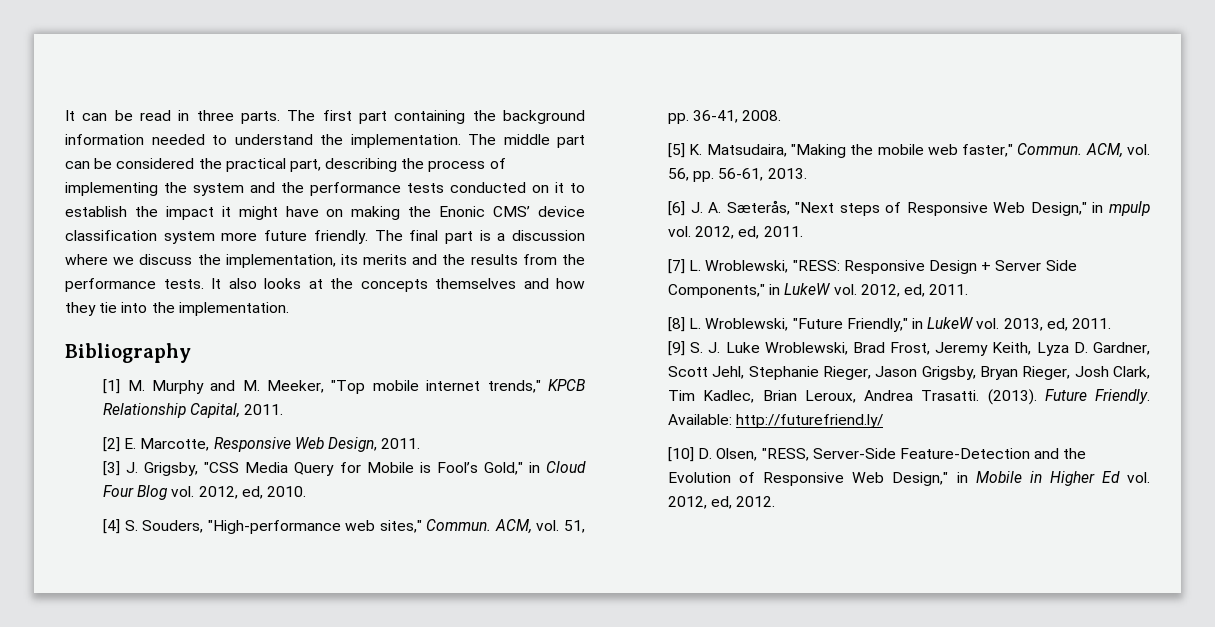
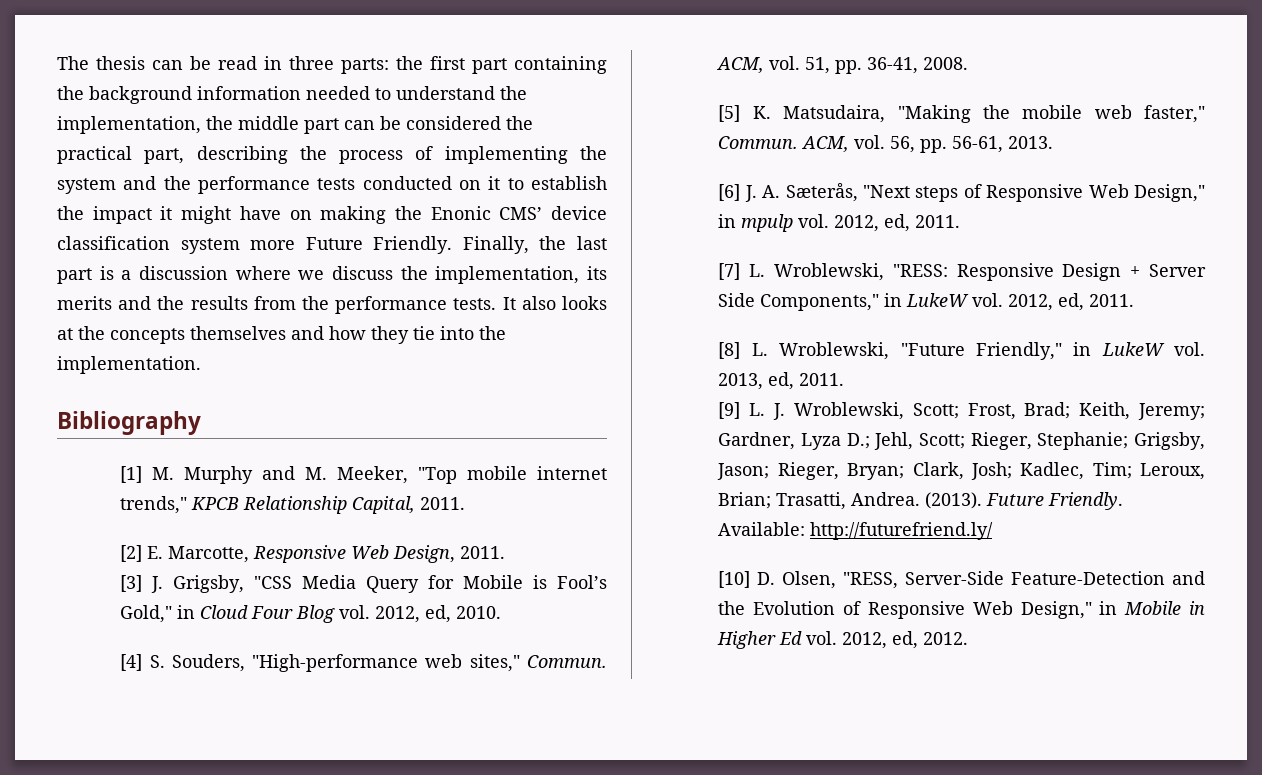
- It can be read in three parts. The first part containing the background information needed to understand the implementation. The middle part can be considered the practical part, describing the process of implementing the system and the performance tests conducted on it to establish the impact it might have on making the Enonic CMS’ device classification system more future friendly. The final part is a discussion where we discuss the implementation, its merits and the results from the performance tests.
+ The thesis can be read in three parts: the first part containing the background information needed to understand the implementation, the middle part can be considered the practical part, describing the process of implementing the system and the performance tests conducted on it to establish the impact it might have on making the Enonic CMS’ device classification system more Future Friendly. Finally, the last part is a discussion where we discuss the implementation, its merits and the results from the performance tests.
- [9] S. J. Luke Wroblewski, Brad Frost, Jeremy Keith, Lyza D. Gardner, Scott Jehl, Stephanie Rieger, Jason Grigsby, Bryan Rieger, Josh Clark, Tim Kadlec, Brian Leroux, Andrea Trasatti.
+ [9] L. J. Wroblewski, Scott; Frost, Brad; Keith, Jeremy; Gardner, Lyza D.; Jehl, Scott; Rieger, Stephanie; Grigsby, Jason; Rieger, Bryan; Clark, Josh; Kadlec, Tim; Leroux, Brian; Trasatti, Andrea.

